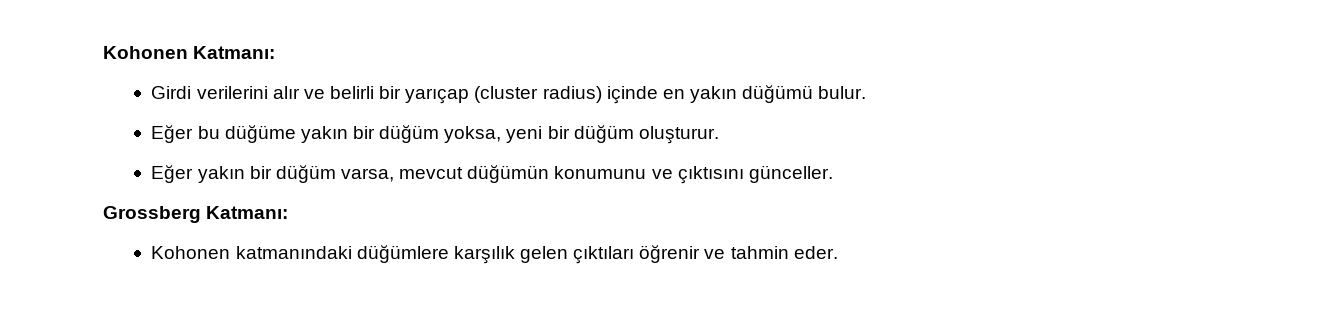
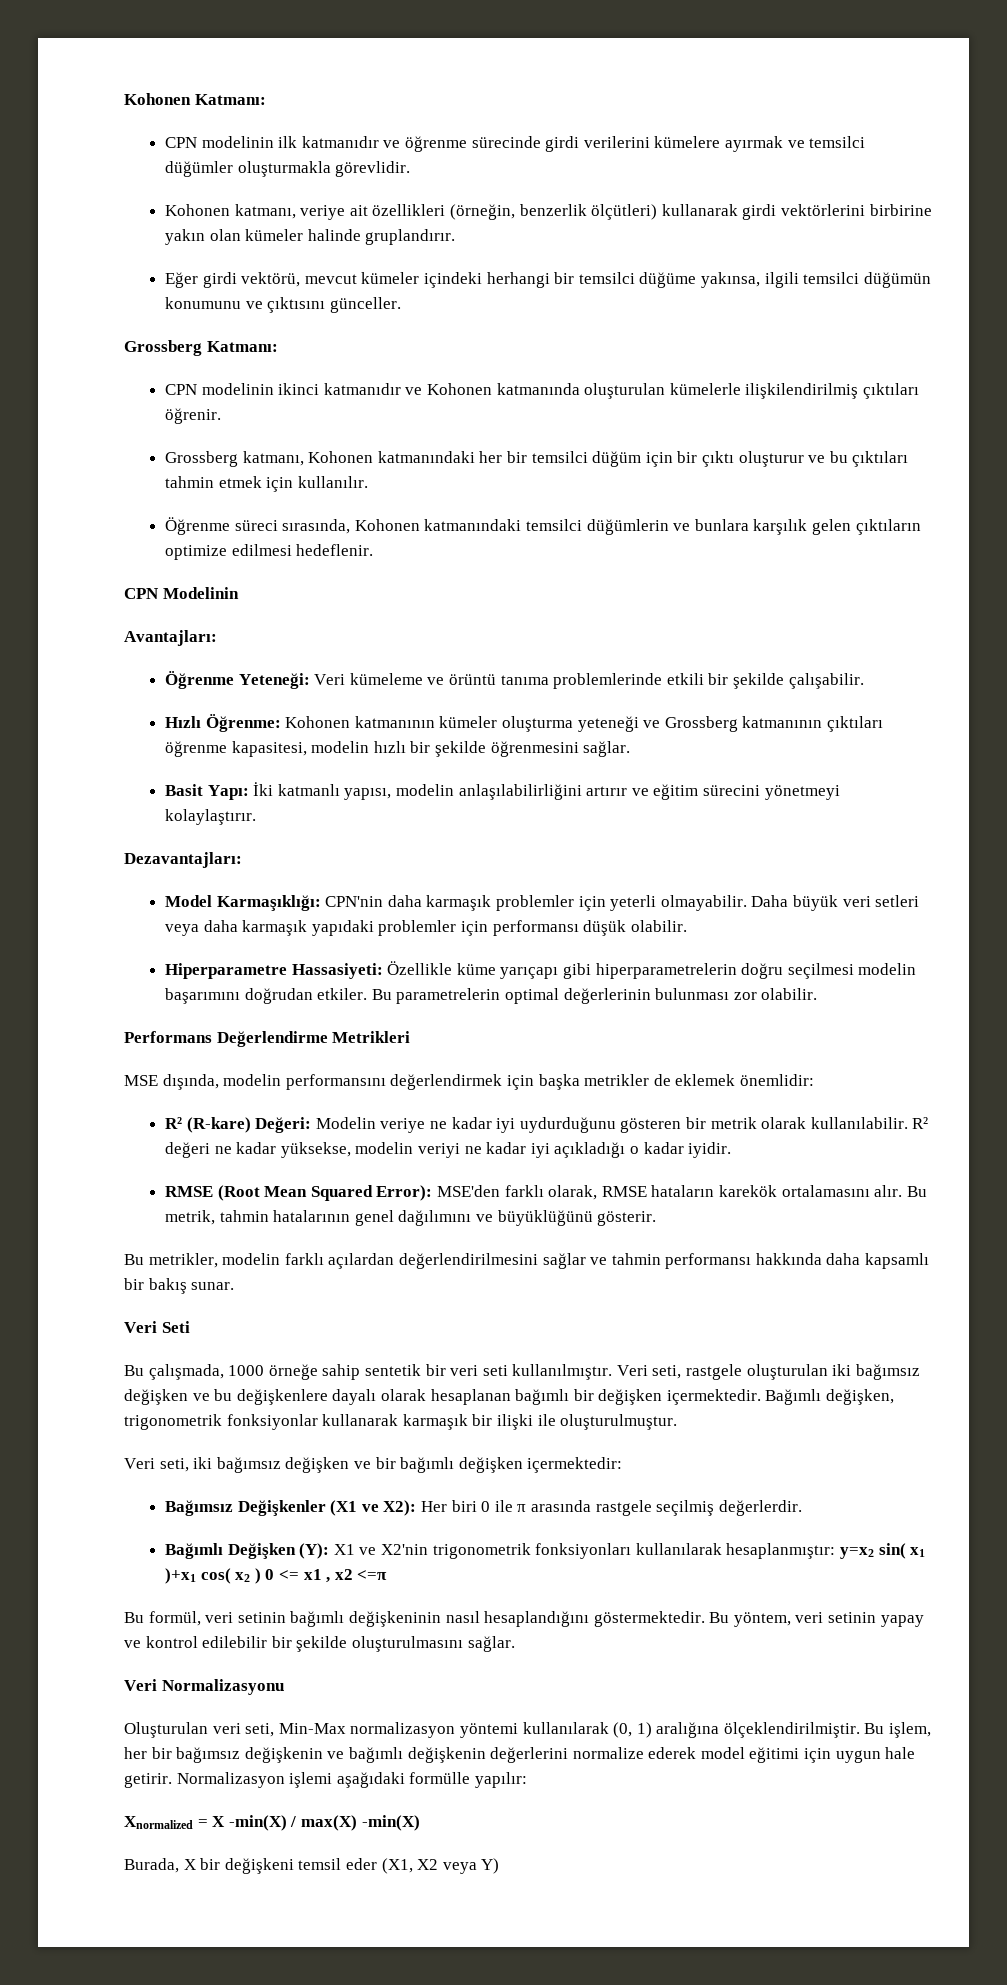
- Girdi verilerini alır ve belirli bir yarıçap (cluster radius) içinde en yakın düğümü bulur.
- Eğer bu düğüme yakın bir düğüm yoksa, yeni bir düğüm oluşturur.
- Eğer yakın bir düğüm varsa, mevcut düğümün konumunu ve çıktısını günceller.
+ CPN modelinin ilk katmanıdır ve öğrenme sürecinde girdi verilerini kümelere ayırmak ve temsilci düğümler oluşturmakla görevlidir.
+ Kohonen katmanı, veriye ait özellikleri (örneğin, benzerlik ölçütleri) kullanarak girdi vektörlerini birbirine yakın olan kümeler halinde gruplandırır.
+ Eğer girdi vektörü, mevcut kümeler içindeki herhangi bir temsilci düğüme yakınsa, ilgili temsilci düğümün konumunu ve çıktısını günceller.
- Kohonen katmanındaki düğümlere karşılık gelen çıktıları öğrenir ve tahmin eder.
+ CPN modelinin ikinci katmanıdır ve Kohonen katmanında oluşturulan kümelerle ilişkilendirilmiş çıktıları öğrenir.
+ Grossberg katmanı, Kohonen katmanındaki her bir temsilci düğüm için bir çıktı oluşturur ve bu çıktıları tahmin etmek için kullanılır.
+ Öğrenme süreci sırasında, Kohonen katmanındaki temsilci düğümlerin ve bunlara karşılık gelen çıktıların optimize edilmesi hedeflenir.
+ CPN Modelinin
+ Avantajları:
+ Öğrenme Yeteneği: Veri kümeleme ve örüntü tanıma problemlerinde etkili bir şekilde çalışabilir.
+ Hızlı Öğrenme: Kohonen katmanının kümeler oluşturma yeteneği ve Grossberg katmanının çıktıları öğrenme kapasitesi, modelin hızlı bir şekilde öğrenmesini sağlar.
+ Basit Yapı: İki katmanlı yapısı, modelin anlaşılabilirliğini artırır ve eğitim sürecini yönetmeyi kolaylaştırır.
+ Dezavantajları:
+ Model Karmaşıklığı: CPN'nin daha karmaşık problemler için yeterli olmayabilir. Daha büyük veri setleri veya daha karmaşık yapıdaki problemler için performansı düşük olabilir.
+ Hiperparametre Hassasiyeti: Özellikle küme yarıçapı gibi hiperparametrelerin doğru seçilmesi modelin başarımını doğrudan etkiler. Bu parametrelerin optimal değerlerinin bulunması zor olabilir.
+ Performans Değerlendirme Metrikleri
+ MSE dışında, modelin performansını değerlendirmek için başka metrikler de eklemek önemlidir:
+ R² (R-kare) Değeri: Modelin veriye ne kadar iyi uydurduğunu gösteren bir metrik olarak kullanılabilir. R² değeri ne kadar yüksekse, modelin veriyi ne kadar iyi açıkladığı o kadar iyidir.
+ RMSE (Root Mean Squared Error): MSE'den farklı olarak, RMSE hataların karekök ortalamasını alır. Bu metrik, tahmin hatalarının genel dağılımını ve büyüklüğünü gösterir.
+ Bu metrikler, modelin farklı açılardan değerlendirilmesini sağlar ve tahmin performansı hakkında daha kapsamlı bir bakış sunar.
+ Veri Seti
+ Bu çalışmada, 1000 örneğe sahip sentetik bir veri seti kullanılmıştır. Veri seti, rastgele oluşturulan iki bağımsız değişken ve bu değişkenlere dayalı olarak hesaplanan bağımlı bir değişken içermektedir. Bağımlı değişken, trigonometrik fonksiyonlar kullanarak karmaşık bir ilişki ile oluşturulmuştur.
+ Veri seti, iki bağımsız değişken ve bir bağımlı değişken içermektedir:
+ Bağımsız Değişkenler (X1 ve X2): Her biri 0 ile π arasında rastgele seçilmiş değerlerdir.
+ Bağımlı Değişken (Y): X1 ve X2'nin trigonometrik fonksiyonları kullanılarak hesaplanmıştır: y=x2 sin( x1 )+x1 cos( x2 ) 0 <= x1 , x2 <=π
+ Bu formül, veri setinin bağımlı değişkeninin nasıl hesaplandığını göstermektedir. Bu yöntem, veri setinin yapay ve kontrol edilebilir bir şekilde oluşturulmasını sağlar.
+ Veri Normalizasyonu
+ Oluşturulan veri seti, Min-Max normalizasyon yöntemi kullanılarak (0, 1) aralığına ölçeklendirilmiştir. Bu işlem, her bir bağımsız değişkenin ve bağımlı değişkenin değerlerini normalize ederek model eğitimi için uygun hale getirir. Normalizasyon işlemi aşağıdaki formülle yapılır:
+ Xnormalized = X -min(X) / max(X) -min(X)
+ Burada, X bir değişkeni temsil eder (X1, X2 veya Y)

